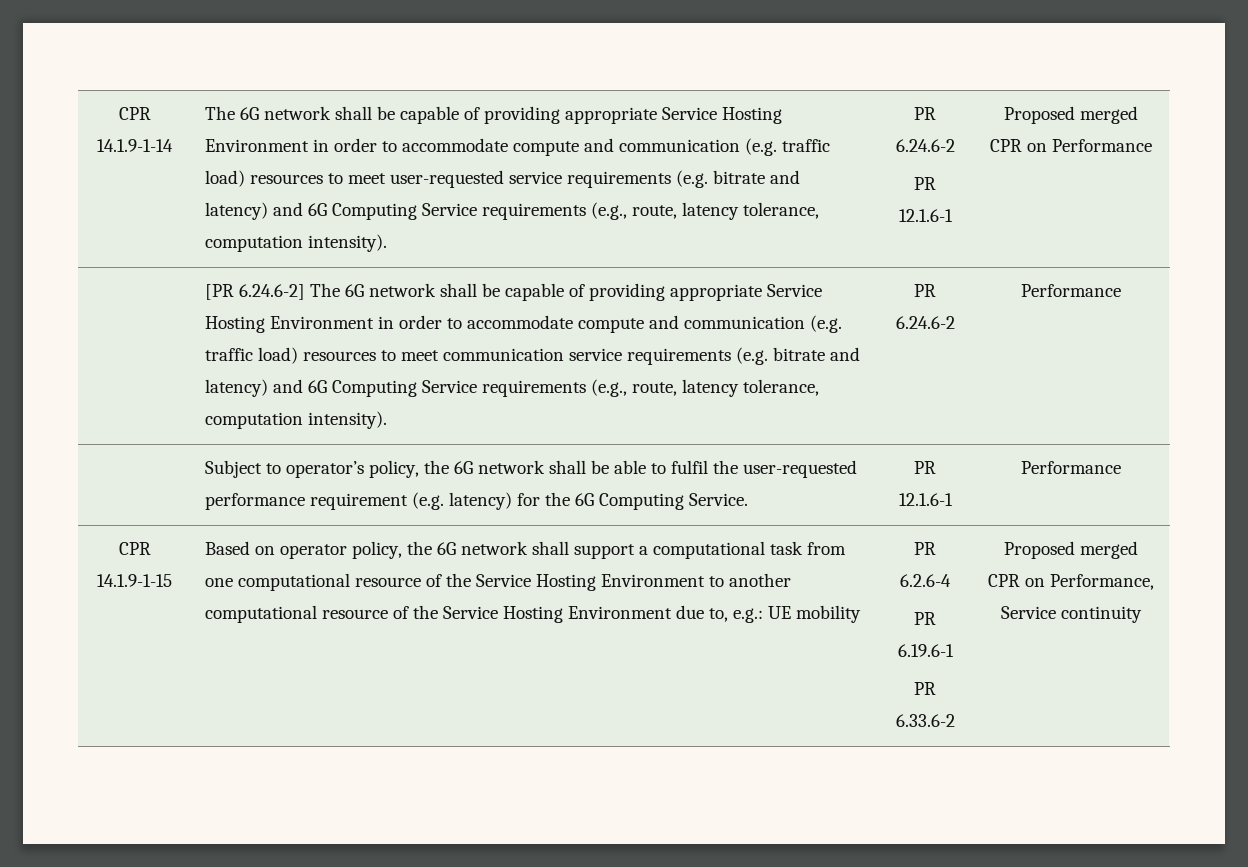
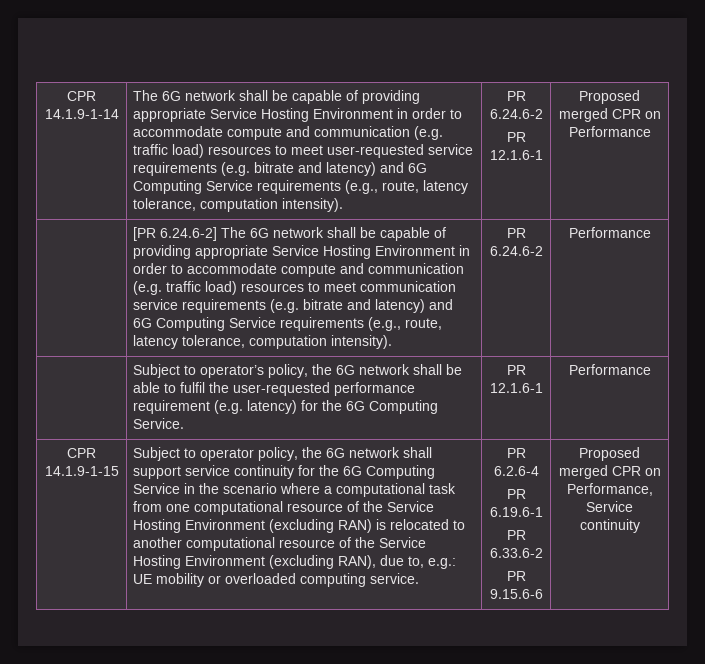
- Based on operator policy, the 6G network shall support a computational task from one computational resource of the Service Hosting Environment to another computational resource of the Service Hosting Environment due to, e.g.: UE mobility
+ Subject to operator policy, the 6G network shall support service continuity for the 6G Computing Service in the scenario where a computational task from one computational resource of the Service Hosting Environment (excluding RAN) is relocated to another computational resource of the Service Hosting Environment (excluding RAN), due to, e.g.: UE mobility or overloaded computing service.
+ PR 9.15.6-6

